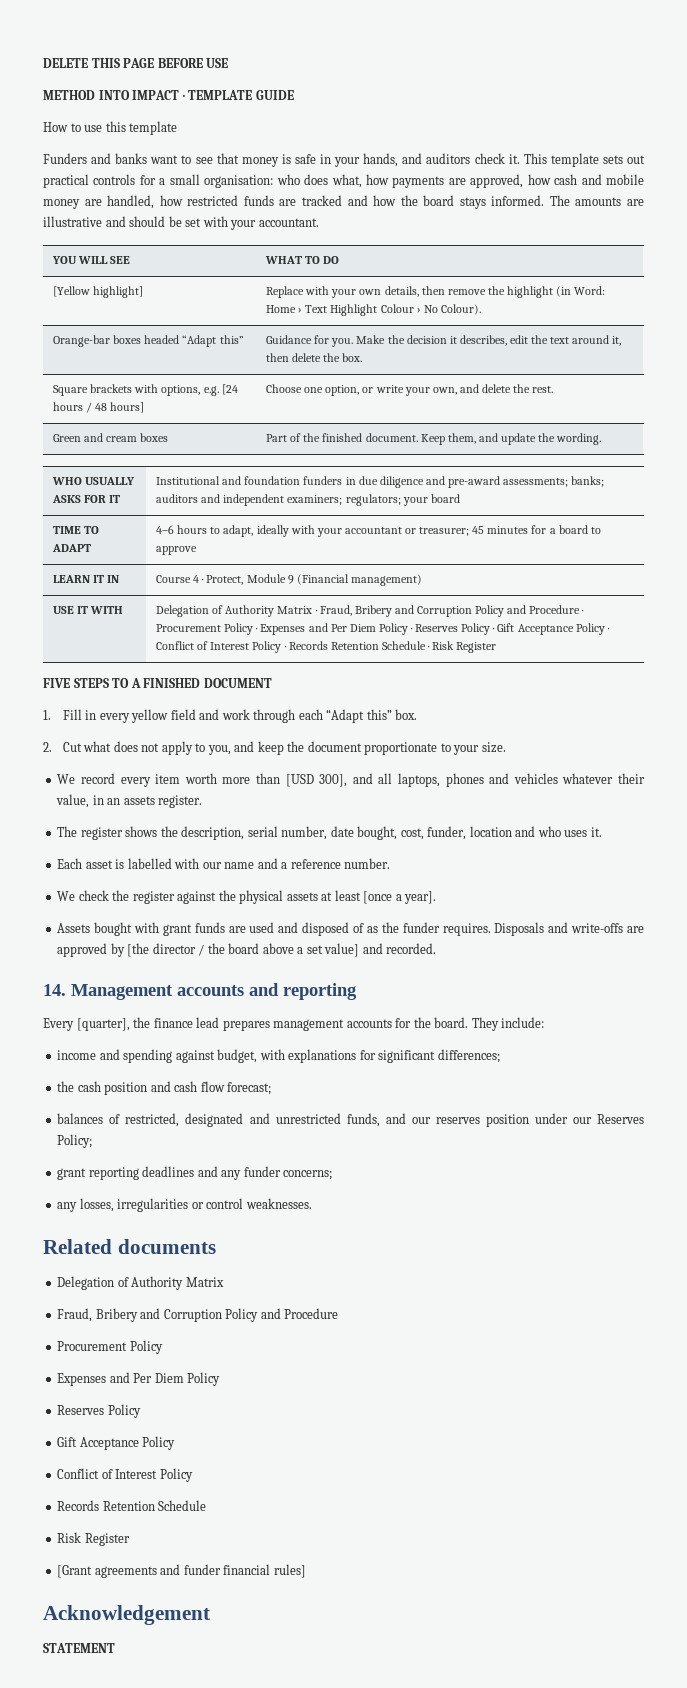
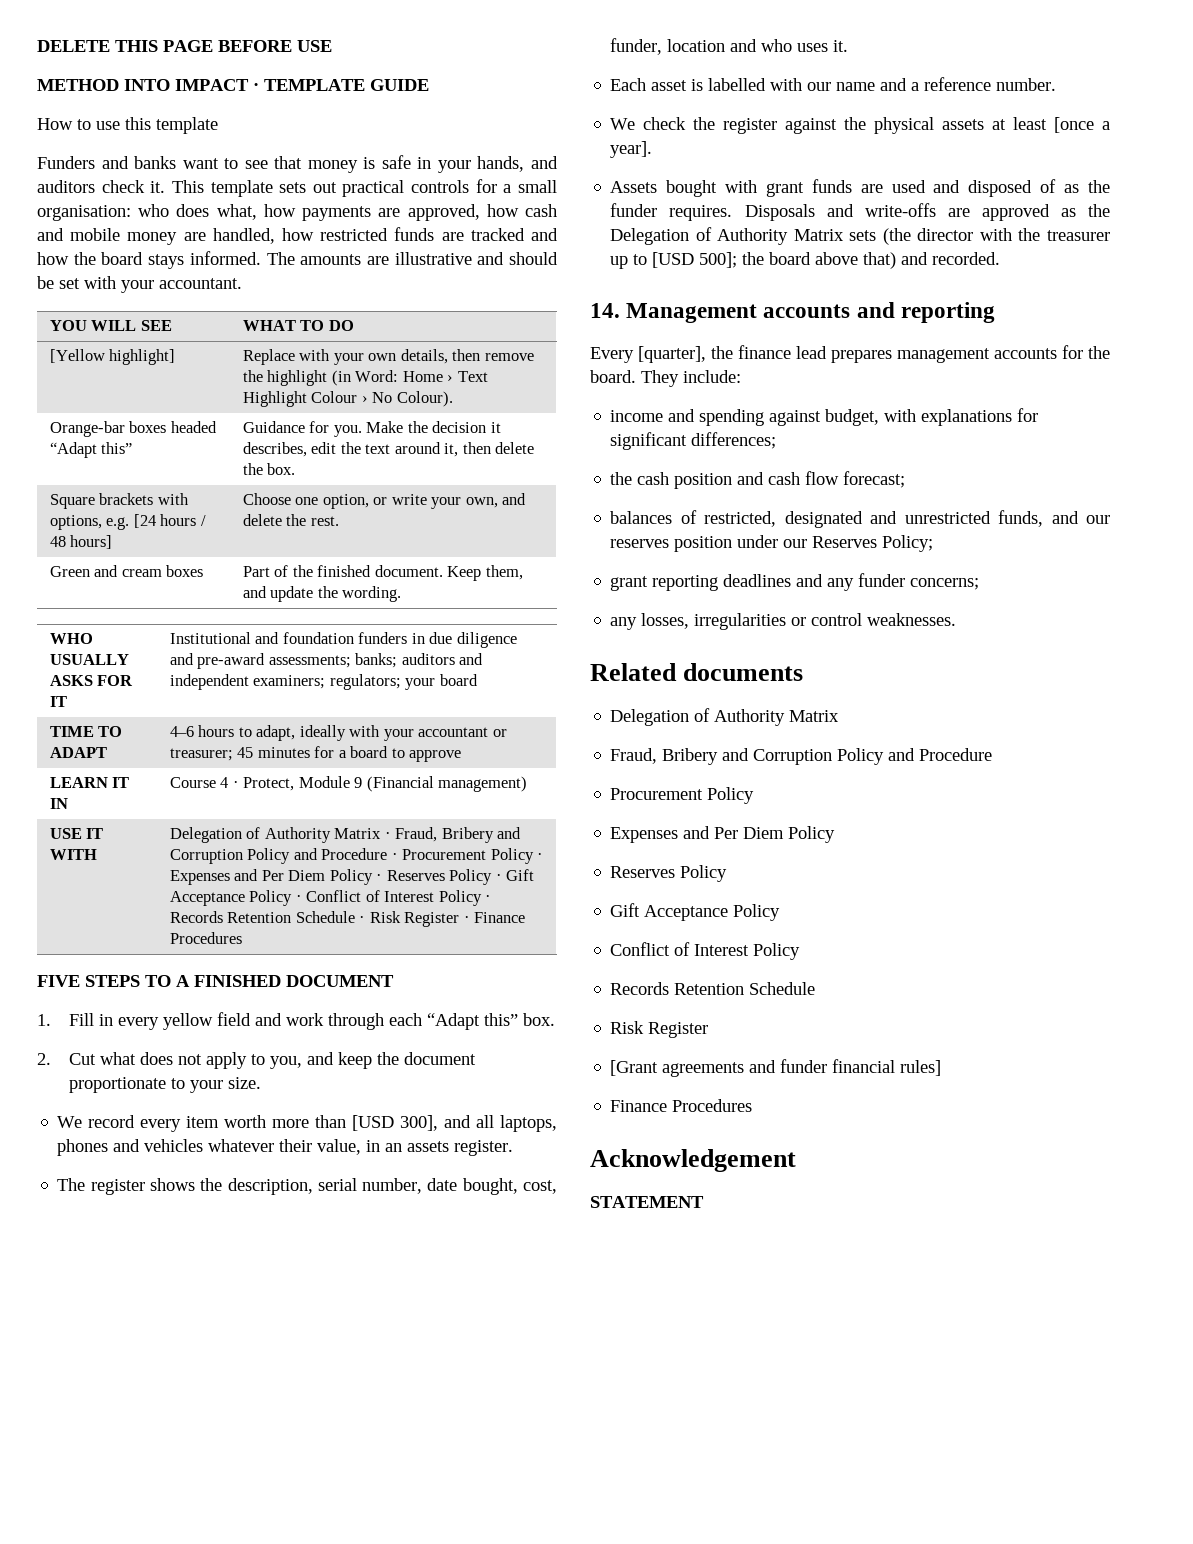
- Delegation of Authority Matrix · Fraud, Bribery and Corruption Policy and Procedure · Procurement Policy · Expenses and Per Diem Policy · Reserves Policy · Gift Acceptance Policy · Conflict of Interest Policy · Records Retention Schedule · Risk Register
+ Delegation of Authority Matrix · Fraud, Bribery and Corruption Policy and Procedure · Procurement Policy · Expenses and Per Diem Policy · Reserves Policy · Gift Acceptance Policy · Conflict of Interest Policy · Records Retention Schedule · Risk Register · Finance Procedures
- Disposals and write-offs are approved by [the director / the board above a set value] and recorded.
+ Disposals and write-offs are approved as the Delegation of Authority Matrix sets (the director with the treasurer up to [USD 500]; the board above that) and recorded.
  [Grant agreements and funder financial rules]
+ Finance Procedures

